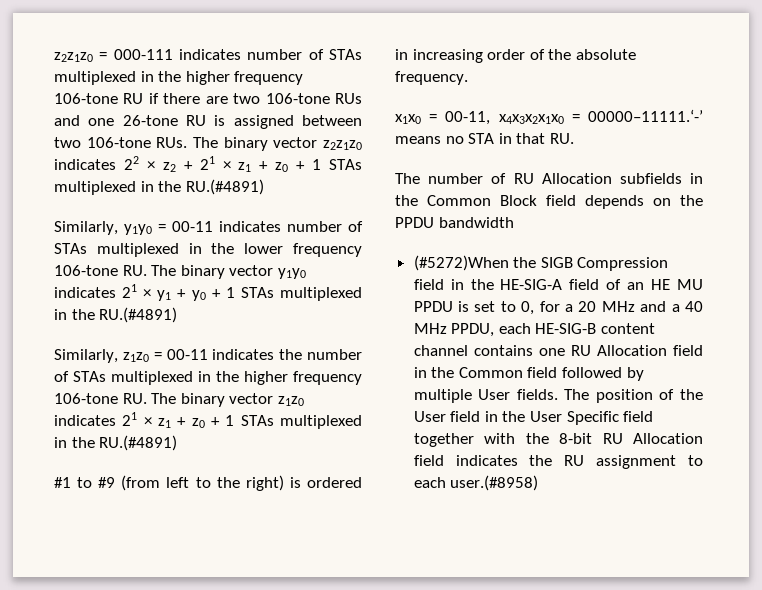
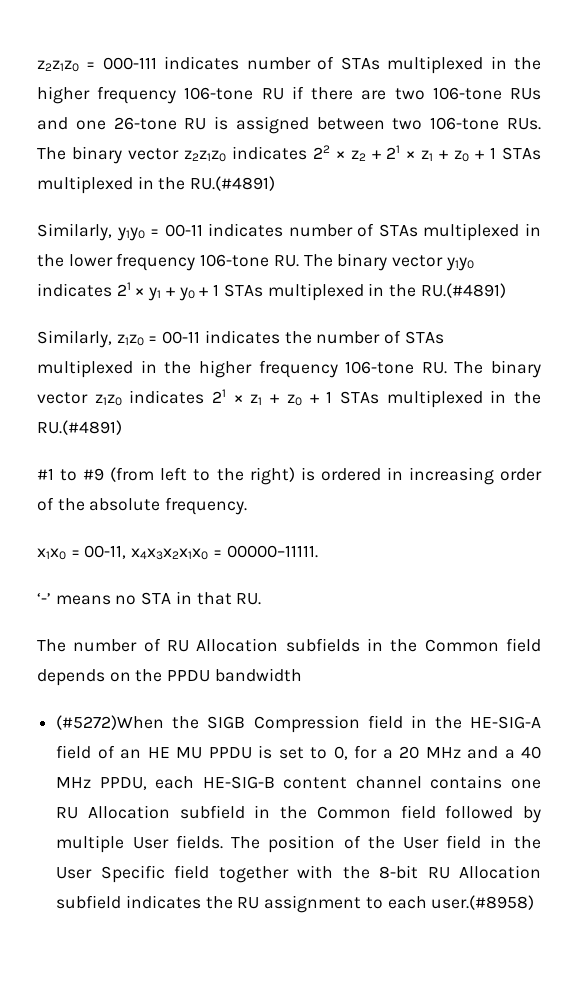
- x1x0 = 00-11, x4x3x2x1x0 = 00000–11111.‘-’ means no STA in that RU.
+ x1x0 = 00-11, x4x3x2x1x0 = 00000–11111.
+ ‘-’ means no STA in that RU.
- The number of RU Allocation subfields in the Common Block field depends on the PPDU bandwidth
+ The number of RU Allocation subfields in the Common field depends on the PPDU bandwidth
- (#5272)When the SIGB Compression field in the HE-SIG-A field of an HE MU PPDU is set to 0, for a 20 MHz and a 40 MHz PPDU, each HE-SIG-B content channel contains one RU Allocation field in the Common field followed by multiple User fields.
+ (#5272)When the SIGB Compression field in the HE-SIG-A field of an HE MU PPDU is set to 0, for a 20 MHz and a 40 MHz PPDU, each HE-SIG-B content channel contains one RU Allocation subfield in the Common field followed by multiple User fields.
- The position of the User field in the User Specific field together with the 8-bit RU Allocation field indicates the RU assignment to each user.(#8958)
+ The position of the User field in the User Specific field together with the 8-bit RU Allocation subfield indicates the RU assignment to each user.(#8958)

